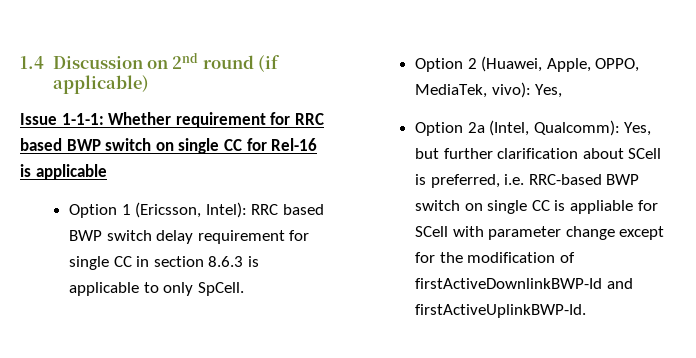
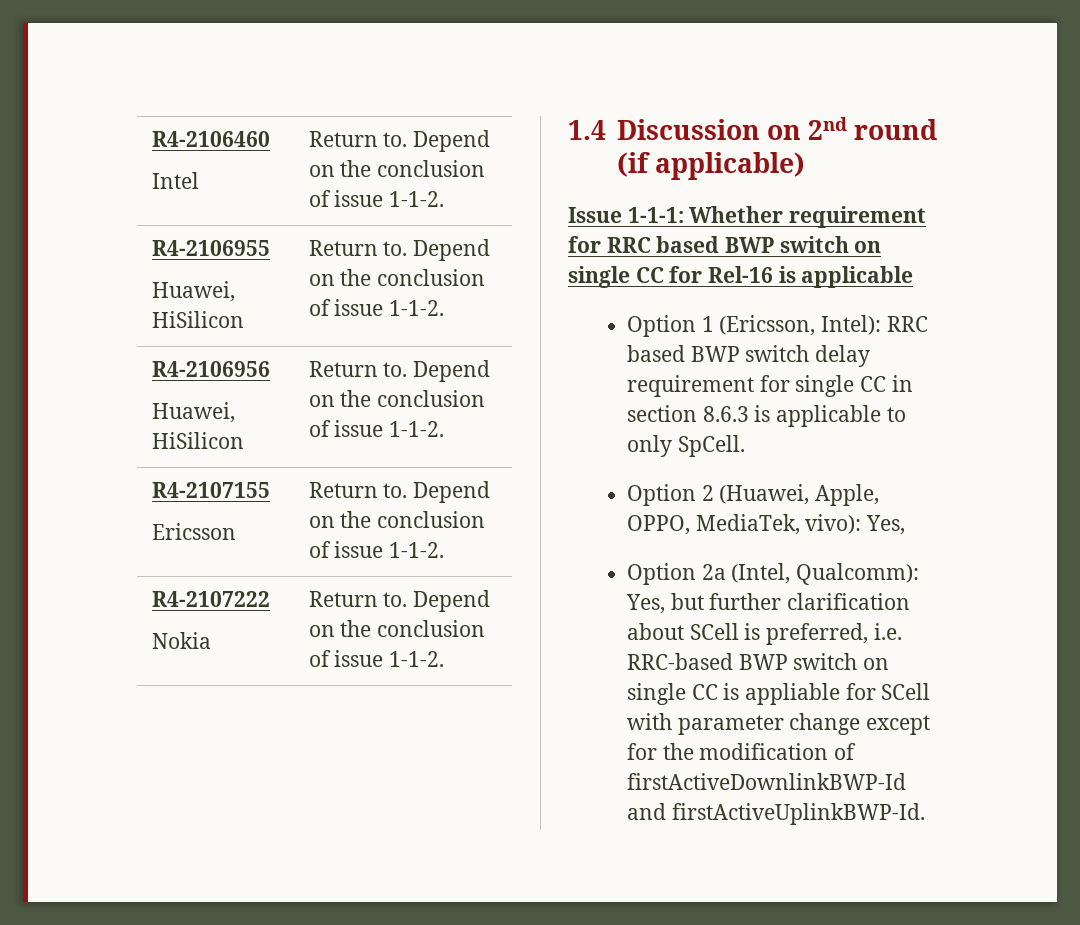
+ R4-2106460
+ Intel | Return to. Depend on the conclusion of issue 1-1-2.
+ R4-2106955
+ Huawei, HiSilicon | Return to. Depend on the conclusion of issue 1-1-2.
+ R4-2106956
+ Huawei, HiSilicon | Return to. Depend on the conclusion of issue 1-1-2.
+ R4-2107155
+ Ericsson | Return to. Depend on the conclusion of issue 1-1-2.
+ R4-2107222
+ Nokia | Return to. Depend on the conclusion of issue 1-1-2.

